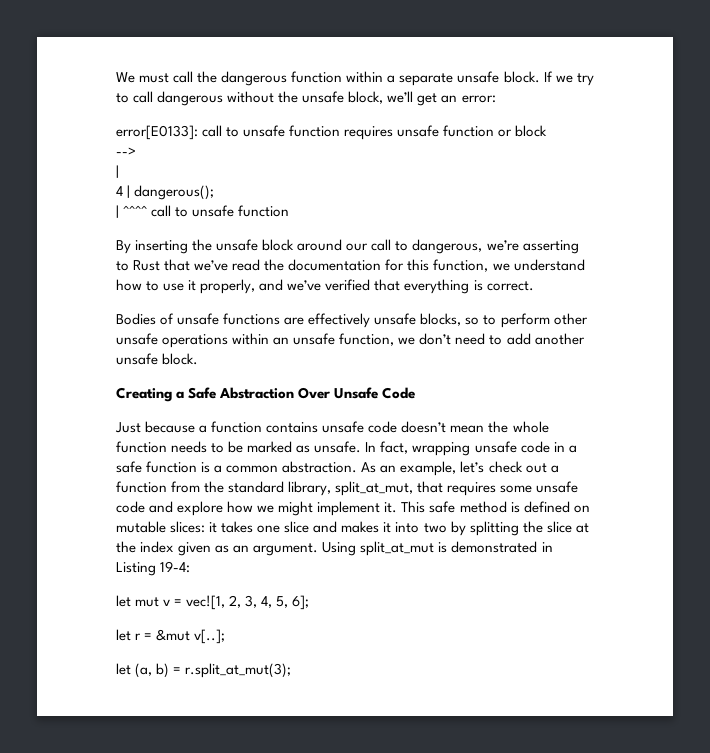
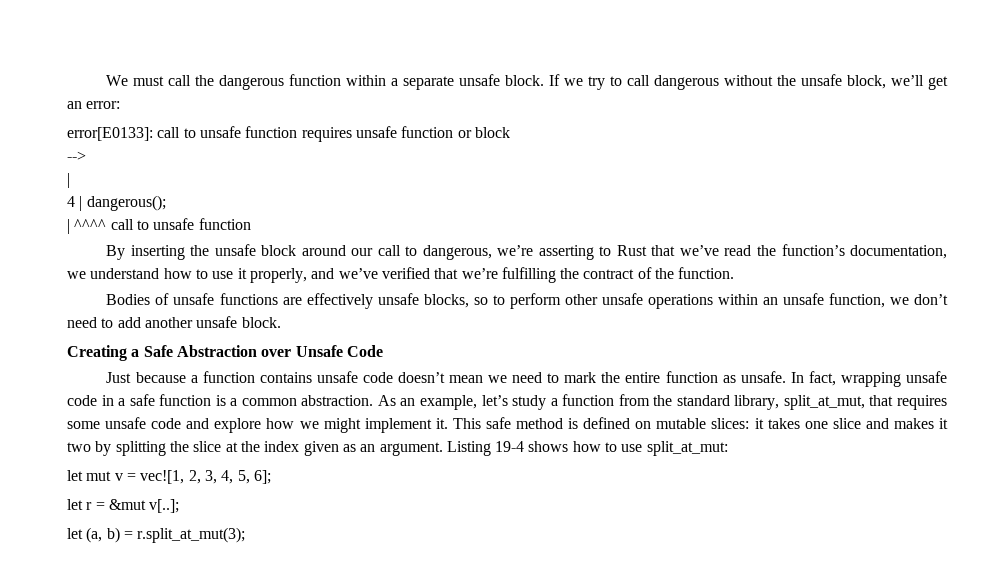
- By inserting the unsafe block around our call to dangerous, we’re asserting to Rust that we’ve read the documentation for this function, we understand how to use it properly, and we’ve verified that everything is correct.
+ By inserting the unsafe block around our call to dangerous, we’re asserting to Rust that we’ve read the function’s documentation, we understand how to use it properly, and we’ve verified that we’re fulfilling the contract of the function.
- Creating a Safe Abstraction Over Unsafe Code
+ Creating a Safe Abstraction over Unsafe Code
- Just because a function contains unsafe code doesn’t mean the whole function needs to be marked as unsafe.
+ Just because a function contains unsafe code doesn’t mean we need to mark the entire function as unsafe.
- As an example, let’s check out a function from the standard library, split_at_mut, that requires some unsafe code and explore how we might implement it.
+ As an example, let’s study a function from the standard library, split_at_mut, that requires some unsafe code and explore how we might implement it.
- This safe method is defined on mutable slices: it takes one slice and makes it into two by splitting the slice at the index given as an argument.
+ This safe method is defined on mutable slices: it takes one slice and makes it two by splitting the slice at the index given as an argument.
- Using split_at_mut is demonstrated in Listing 19-4:
+ Listing 19-4 shows how to use split_at_mut:

